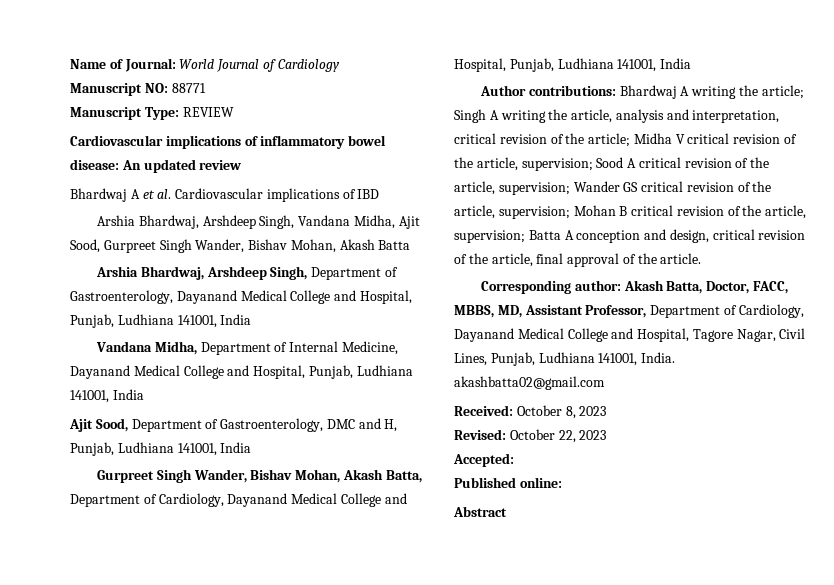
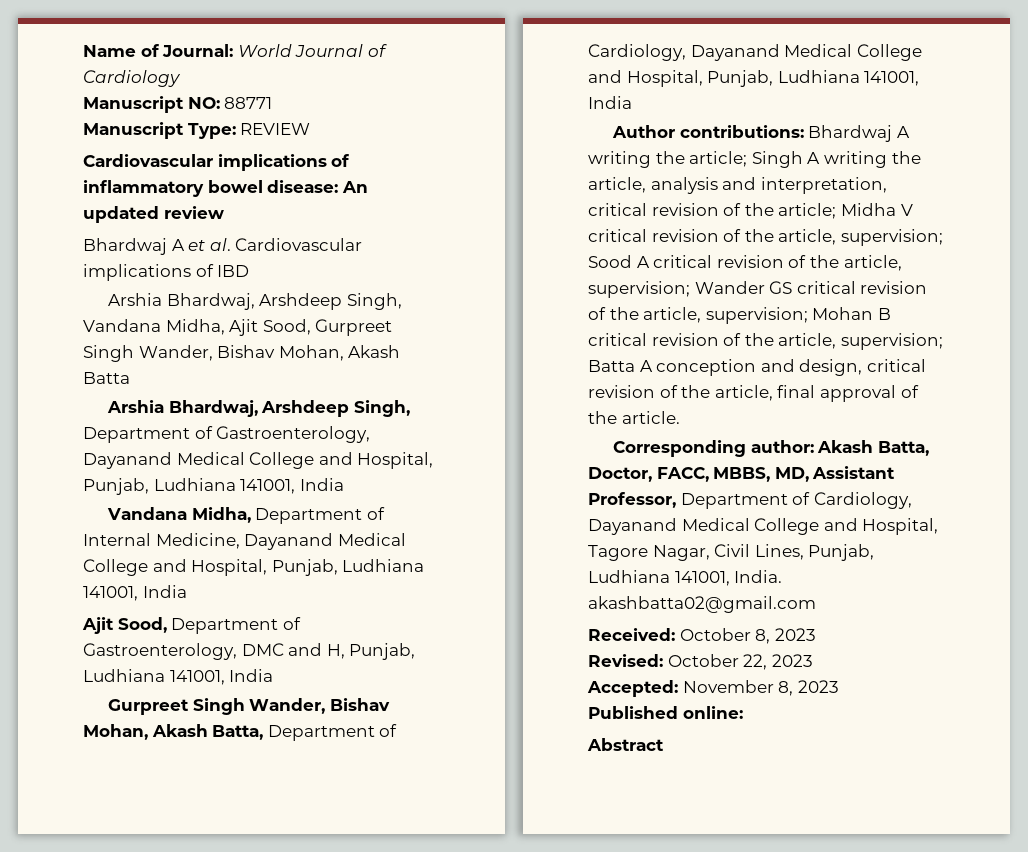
- Accepted:
+ Accepted: November 8, 2023

